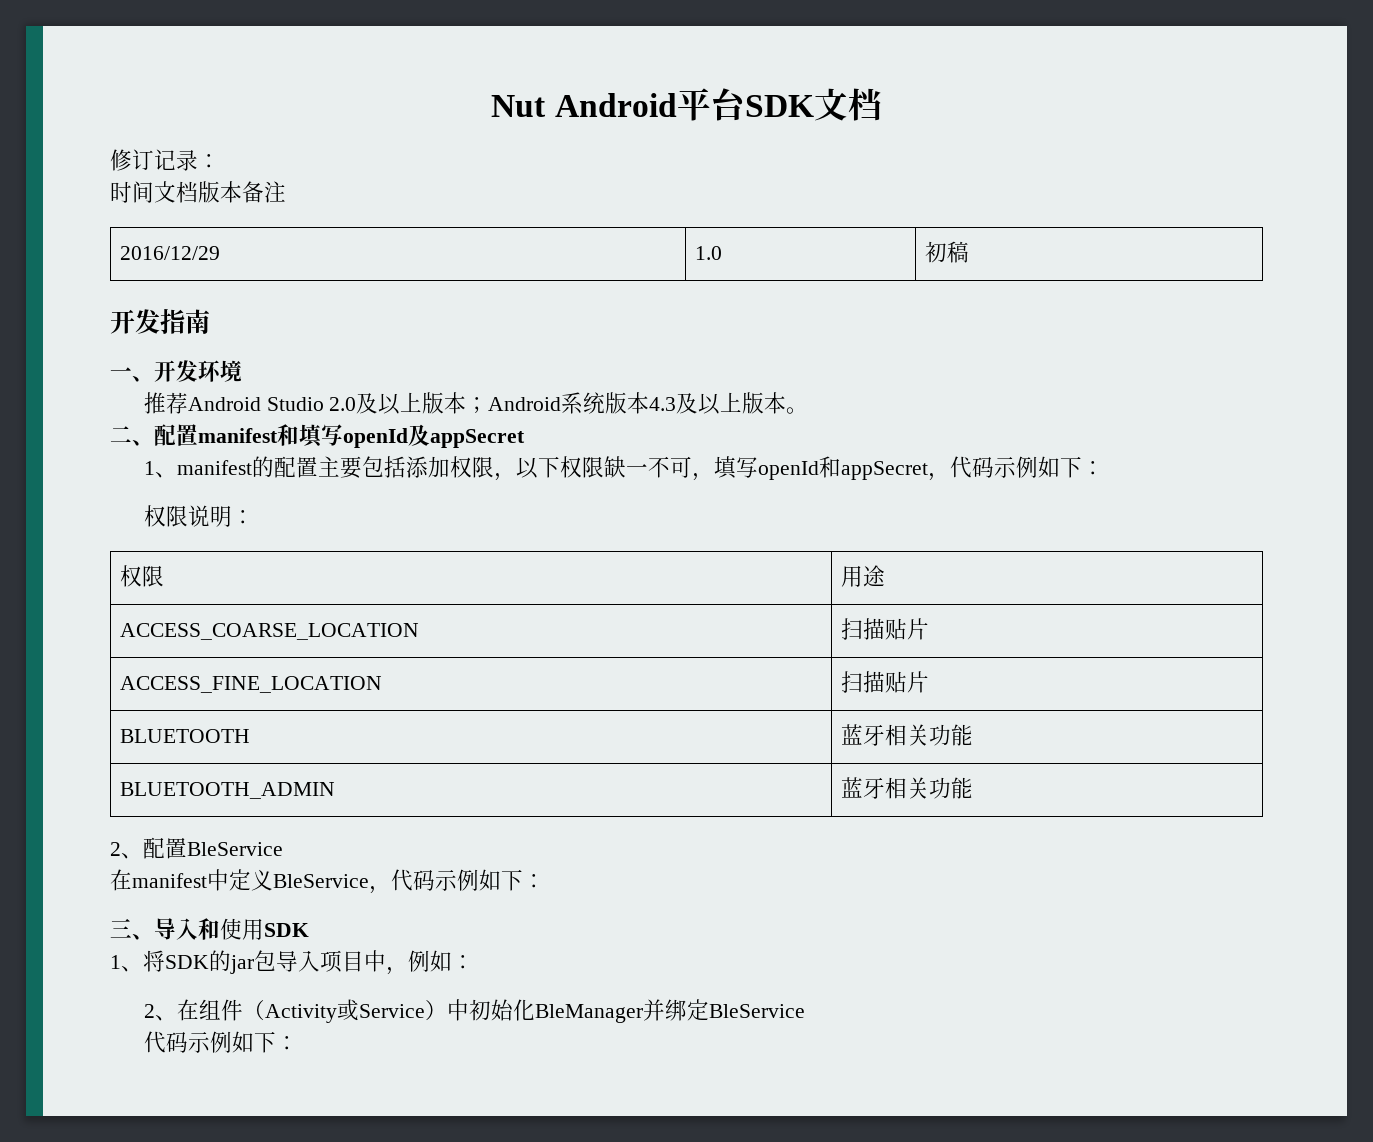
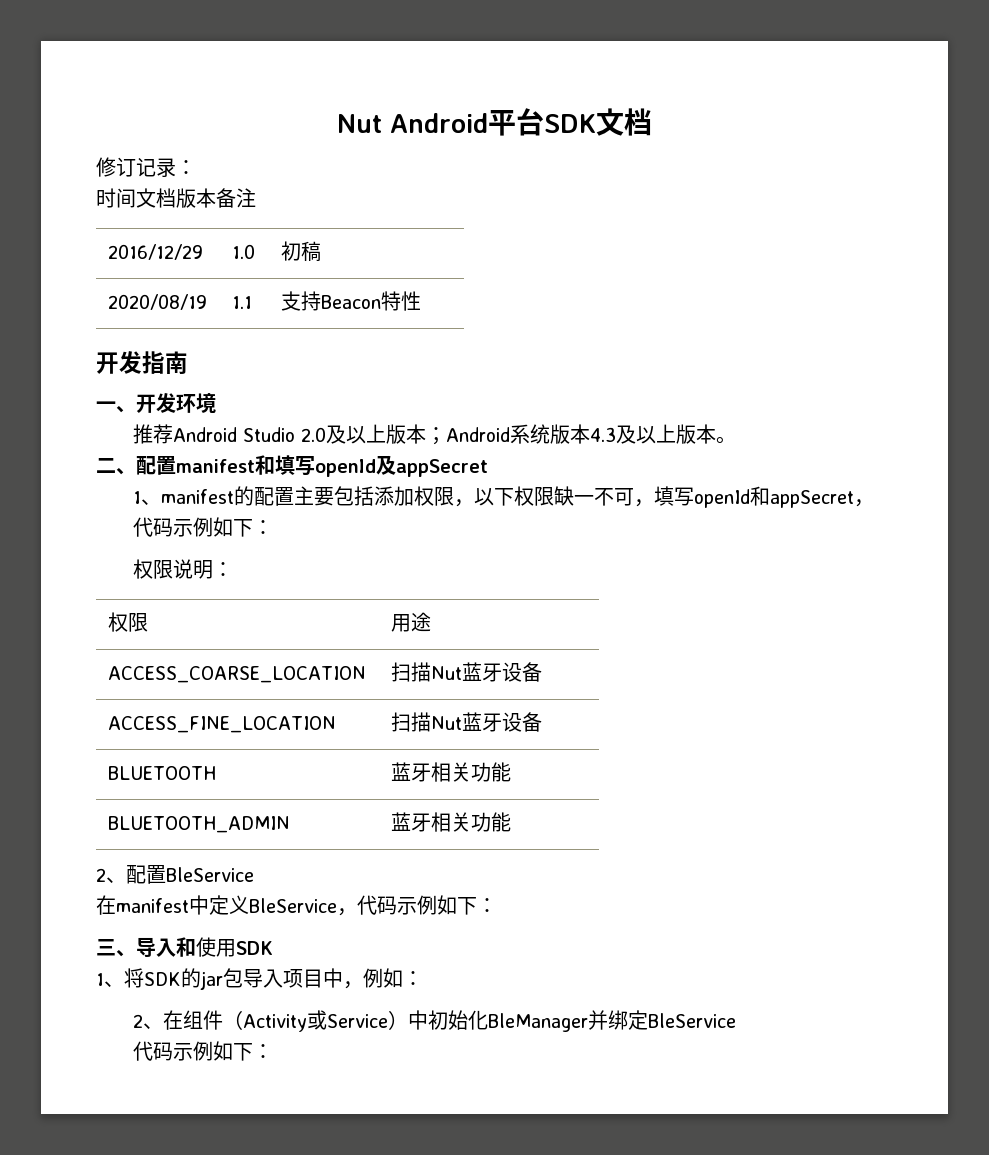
+ 2020/08/19 | 1.1 | 支持Beacon特性
- ACCESS_COARSE_LOCATION | 扫描贴片
+ ACCESS_COARSE_LOCATION | 扫描Nut蓝牙设备
- ACCESS_FINE_LOCATION | 扫描贴片
+ ACCESS_FINE_LOCATION | 扫描Nut蓝牙设备

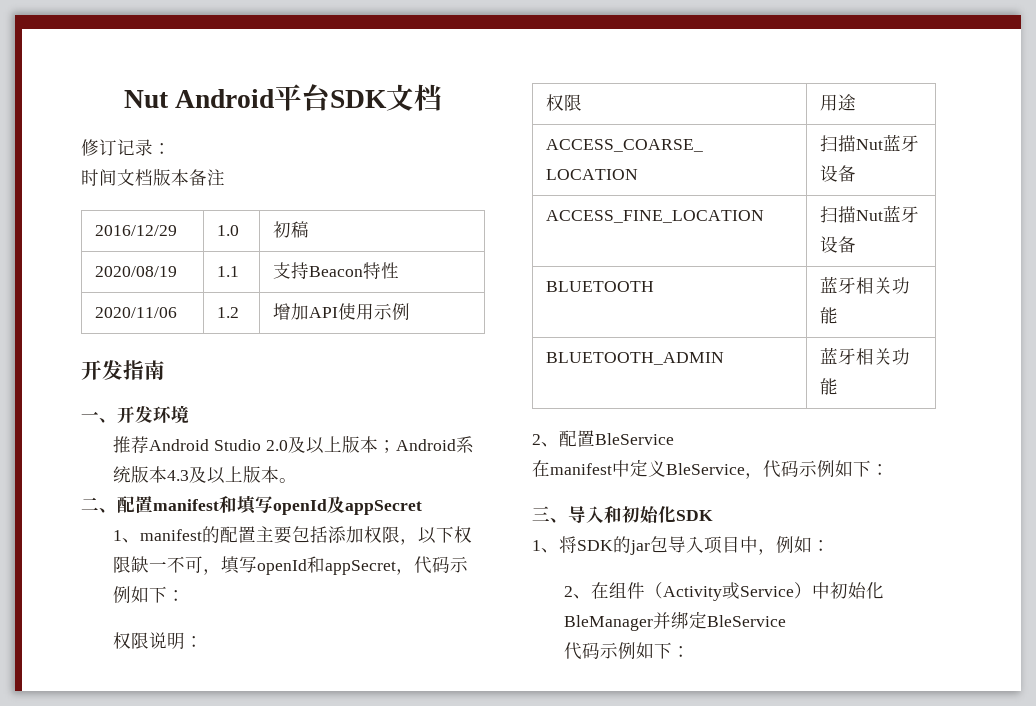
+ 2020/11/06 | 1.2 | 增加API使用示例
- 三、导入和使用SDK
+ 三、导入和初始化SDK

